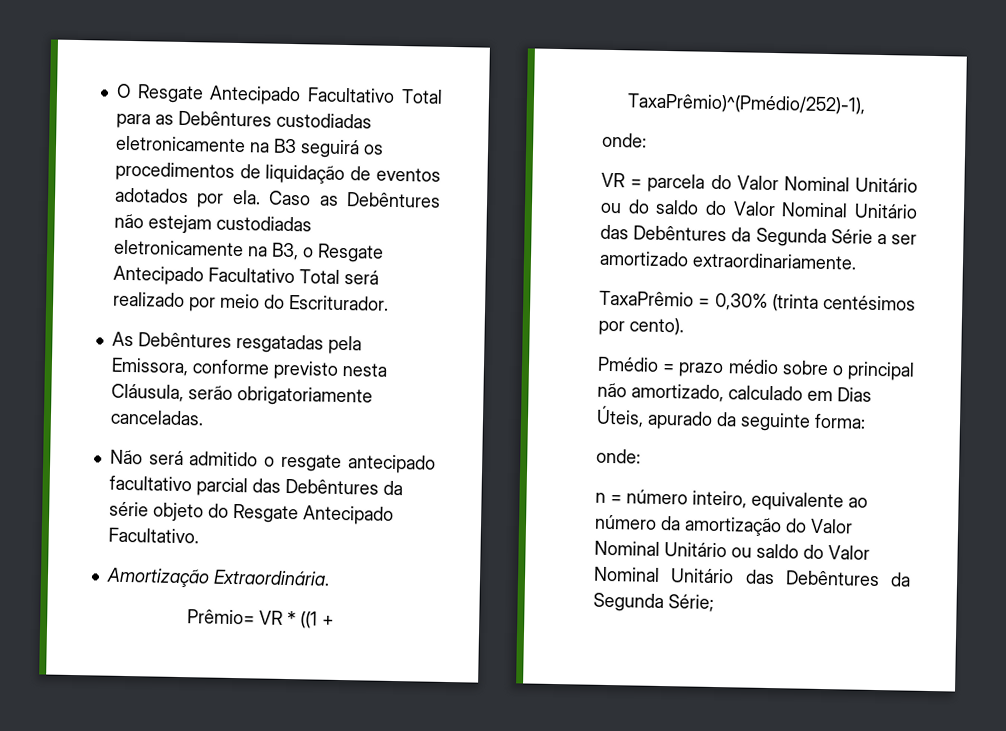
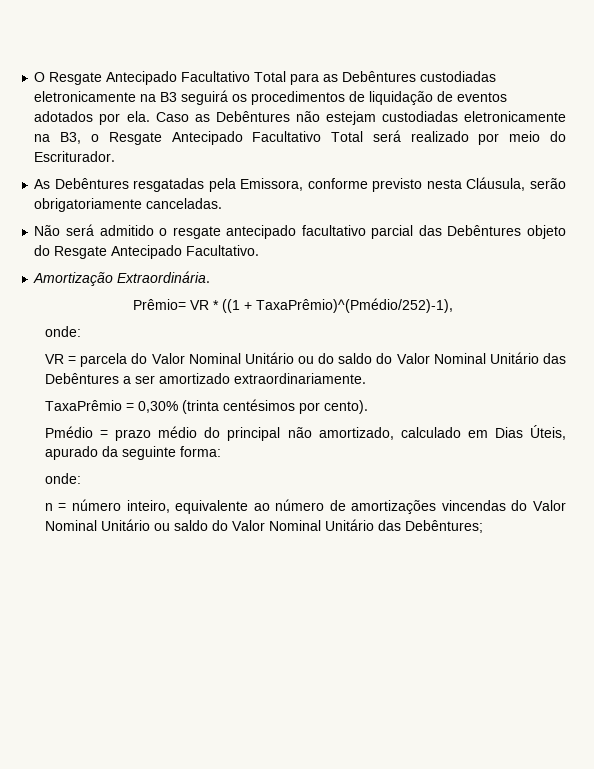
- Não será admitido o resgate antecipado facultativo parcial das Debêntures da série objeto do Resgate Antecipado Facultativo.
+ Não será admitido o resgate antecipado facultativo parcial das Debêntures objeto do Resgate Antecipado Facultativo.
- VR = parcela do Valor Nominal Unitário ou do saldo do Valor Nominal Unitário das Debêntures da Segunda Série a ser amortizado extraordinariamente.
+ VR = parcela do Valor Nominal Unitário ou do saldo do Valor Nominal Unitário das Debêntures a ser amortizado extraordinariamente.
- Pmédio = prazo médio sobre o principal não amortizado, calculado em Dias Úteis, apurado da seguinte forma:
+ Pmédio = prazo médio do principal não amortizado, calculado em Dias Úteis, apurado da seguinte forma:
- n = número inteiro, equivalente ao número da amortização do Valor Nominal Unitário ou saldo do Valor Nominal Unitário das Debêntures da Segunda Série;
+ n = número inteiro, equivalente ao número de amortizações vincendas do Valor Nominal Unitário ou saldo do Valor Nominal Unitário das Debêntures;

